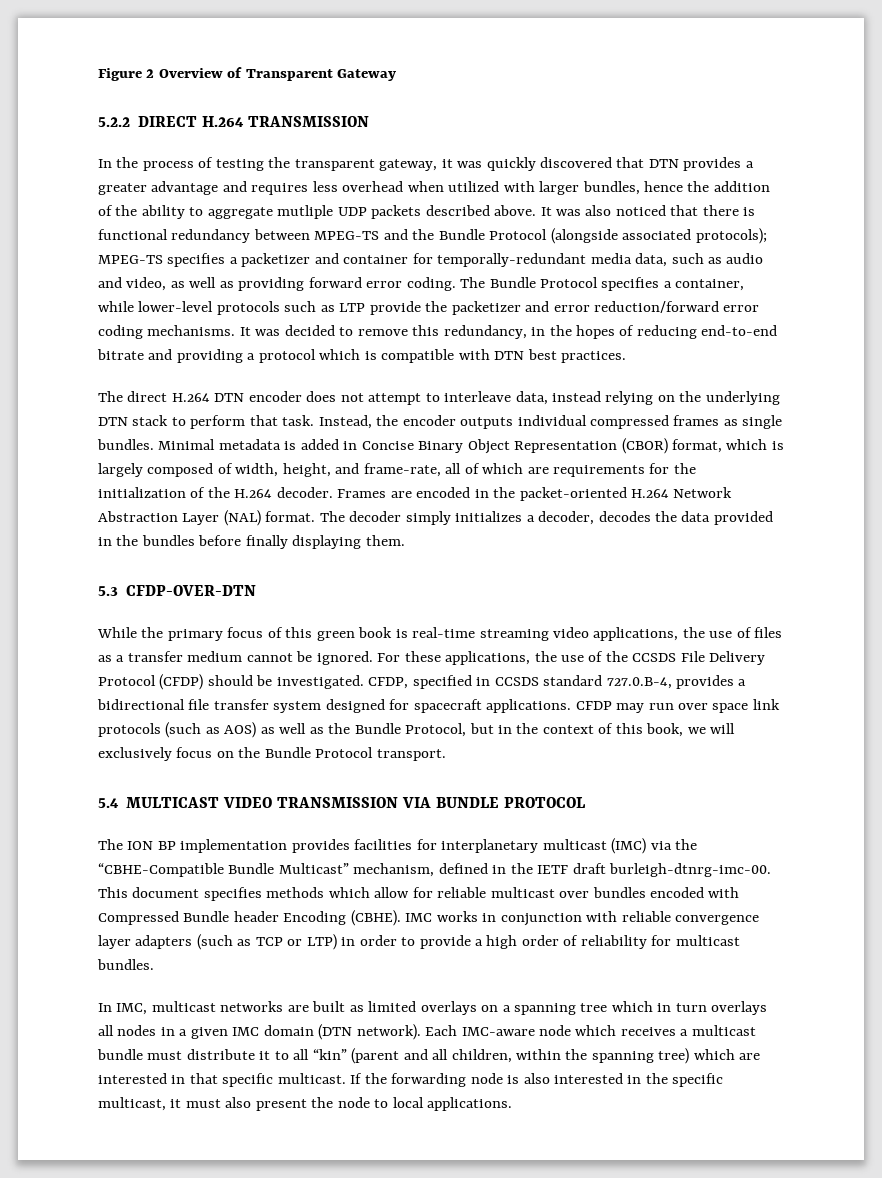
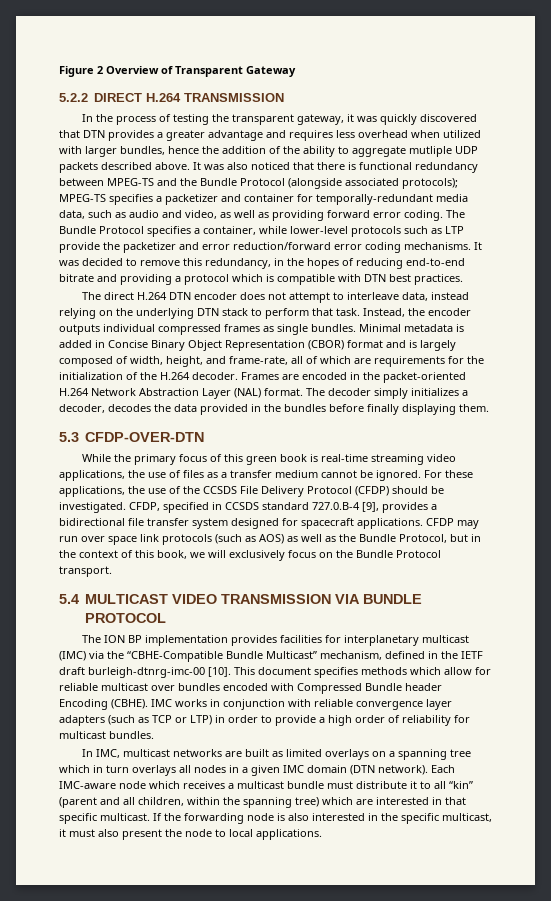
- Minimal metadata is added in Concise Binary Object Representation (CBOR) format, which is largely composed of width, height, and frame-rate, all of which are requirements for the initialization of the H.264 decoder.
+ Minimal metadata is added in Concise Binary Object Representation (CBOR) format and is largely composed of width, height, and frame-rate, all of which are requirements for the initialization of the H.264 decoder.
- CFDP, specified in CCSDS standard 727.0.B-4, provides a bidirectional file transfer system designed for spacecraft applications.
+ CFDP, specified in CCSDS standard 727.0.B-4 [9], provides a bidirectional file transfer system designed for spacecraft applications.
- The ION BP implementation provides facilities for interplanetary multicast (IMC) via the “CBHE-Compatible Bundle Multicast” mechanism, defined in the IETF draft burleigh-dtnrg-imc-00.
+ The ION BP implementation provides facilities for interplanetary multicast (IMC) via the “CBHE-Compatible Bundle Multicast” mechanism, defined in the IETF draft burleigh-dtnrg-imc-00 [10].

